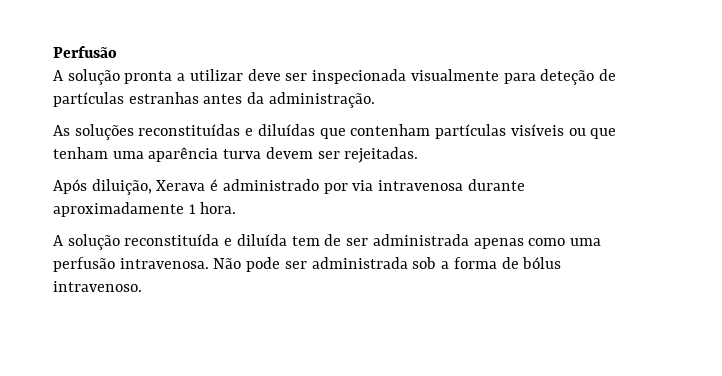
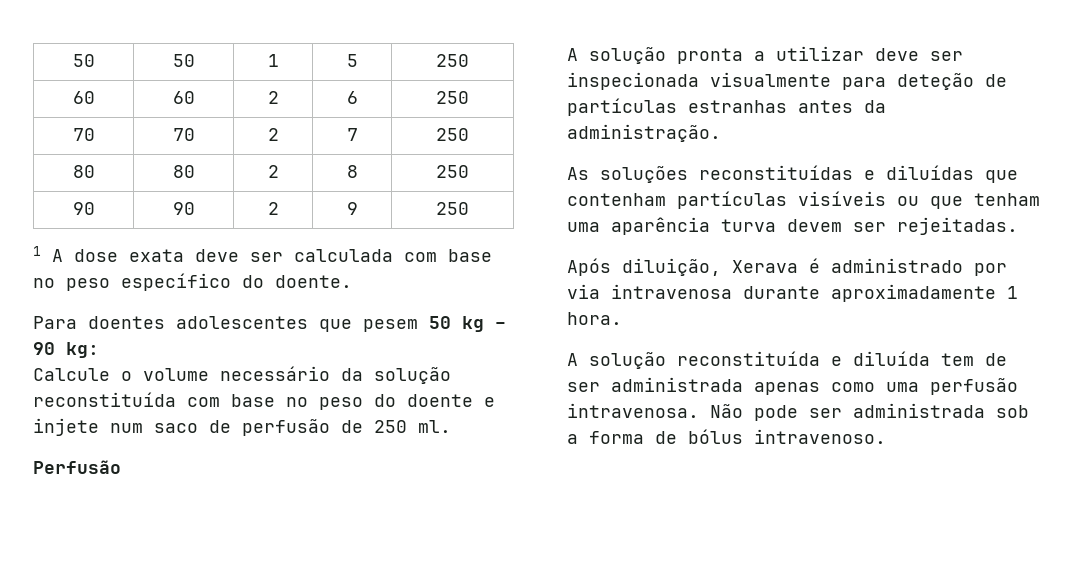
+ 50 | 50 | 1 | 5 | 250
+ 60 | 60 | 2 | 6 | 250
+ 70 | 70 | 2 | 7 | 250
+ 80 | 80 | 2 | 8 | 250
+ 90 | 90 | 2 | 9 | 250
+ 1 A dose exata deve ser calculada com base no peso específico do doente.
+ Para doentes adolescentes que pesem 50 kg – 90 kg:
+ Calcule o volume necessário da solução reconstituída com base no peso do doente e injete num saco de perfusão de 250 ml.

